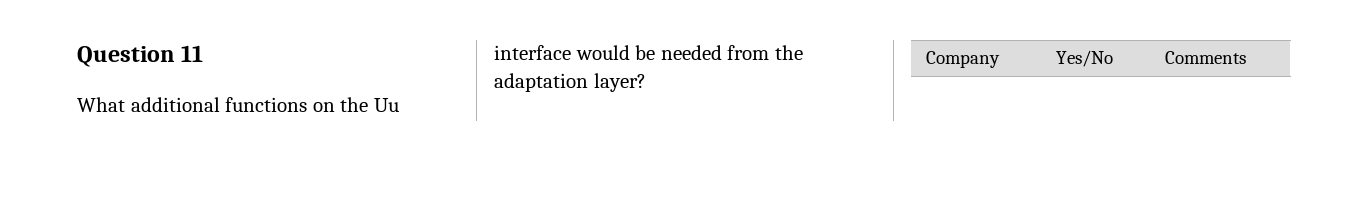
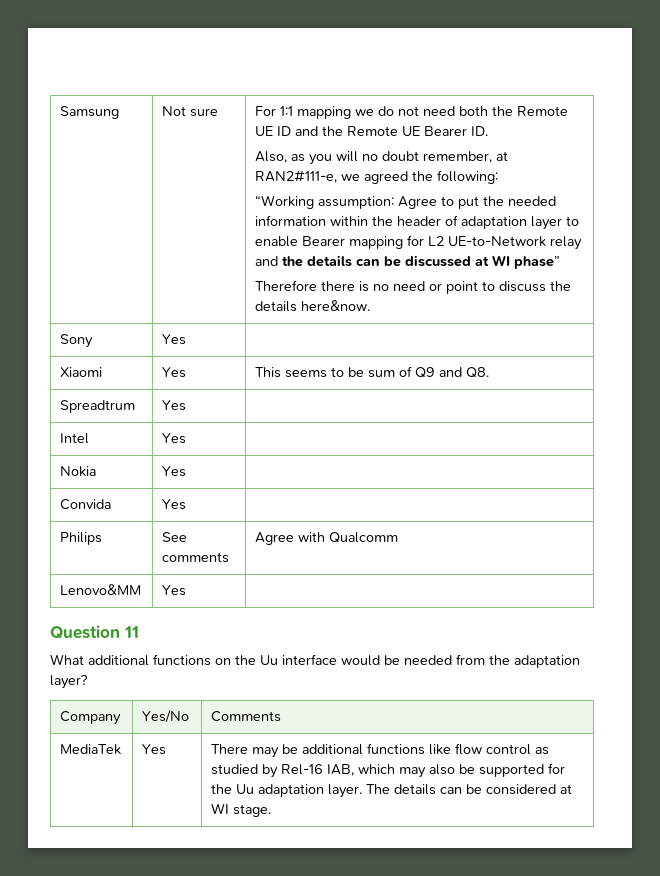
+ Samsung | Not sure | For 1:1 mapping we do not need both the Remote UE ID and the Remote UE Bearer ID.
+ Also, as you will no doubt remember, at RAN2#111-e, we agreed the following:
+ “Working assumption: Agree to put the needed information within the header of adaptation layer to enable Bearer mapping for L2 UE-to-Network relay and the details can be discussed at WI phase”
+ Therefore there is no need or point to discuss the details here&now.
+ Sony | Yes |
+ Xiaomi | Yes | This seems to be sum of Q9 and Q8.
+ Spreadtrum | Yes |
+ Intel | Yes |
+ Nokia | Yes |
+ Convida | Yes |
+ Philips | See comments | Agree with Qualcomm
+ Lenovo&MM | Yes |
+ MediaTek | Yes | There may be additional functions like flow control as studied by Rel-16 IAB, which may also be supported for the Uu adaptation layer. The details can be considered at WI stage.

